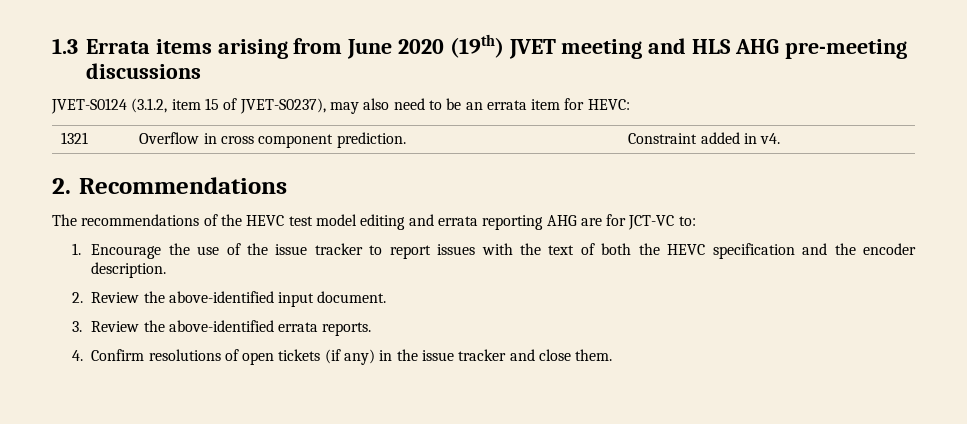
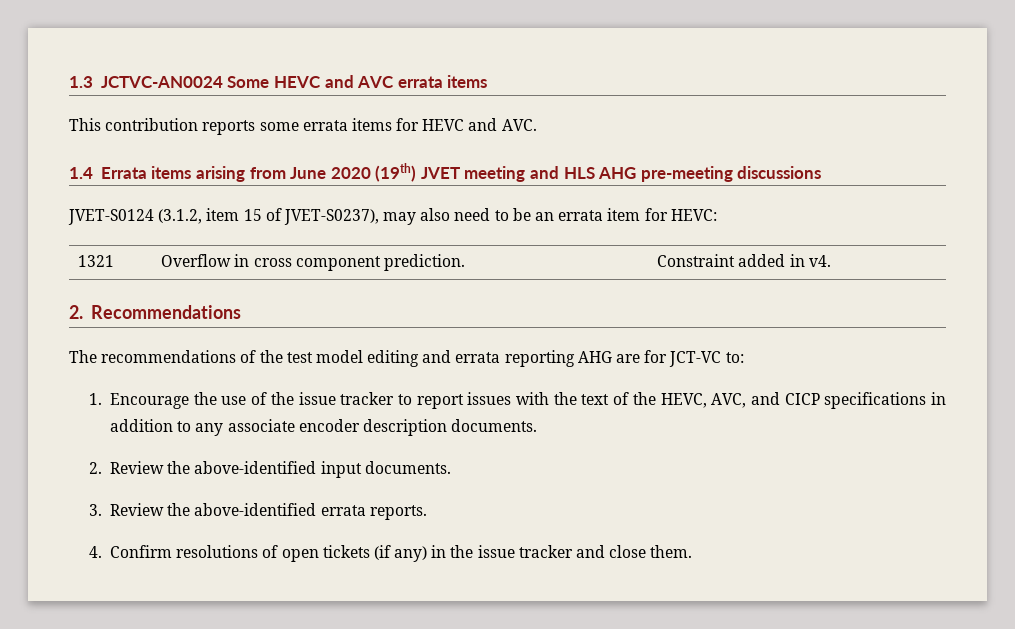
- 1.3 Errata items arising from June 2020 (19th) JVET meeting and HLS AHG pre-meeting discussions
+ 1.3 JCTVC-AN0024 Some HEVC and AVC errata items
+ This contribution reports some errata items for HEVC and AVC.
+ 1.4 Errata items arising from June 2020 (19th) JVET meeting and HLS AHG pre-meeting discussions
- The recommendations of the HEVC test model editing and errata reporting AHG are for JCT-VC to:
+ The recommendations of the test model editing and errata reporting AHG are for JCT-VC to:
- 1. Encourage the use of the issue tracker to report issues with the text of both the HEVC specification and the encoder description.
+ 1. Encourage the use of the issue tracker to report issues with the text of the HEVC, AVC, and CICP specifications in addition to any associate encoder description documents.
- 2. Review the above-identified input document.
+ 2. Review the above-identified input documents.

